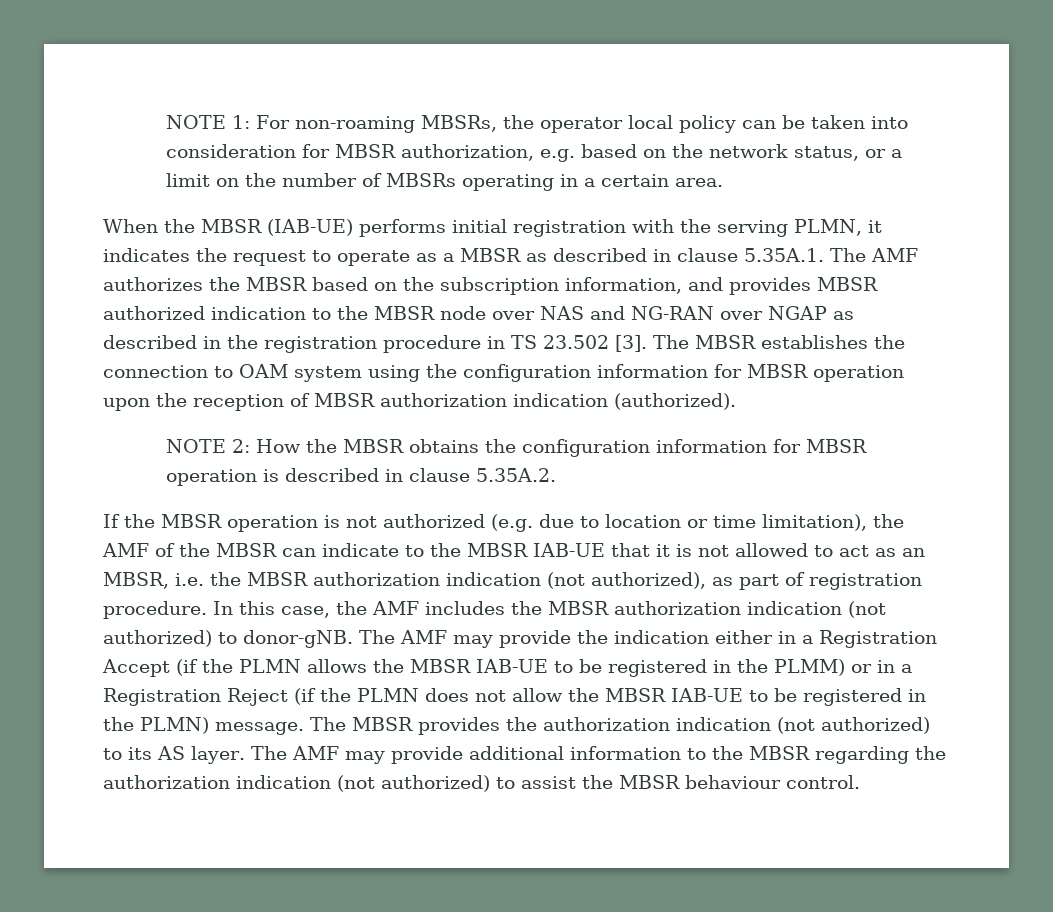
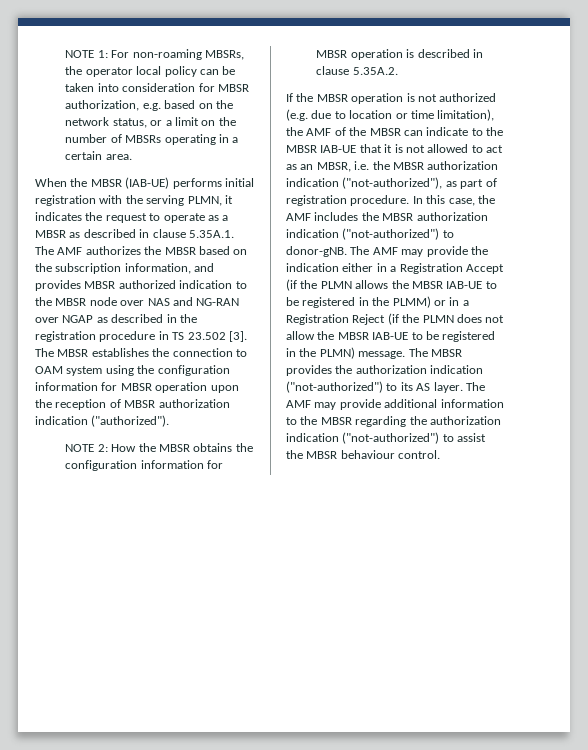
- The MBSR establishes the connection to OAM system using the configuration information for MBSR operation upon the reception of MBSR authorization indication (authorized).
+ The MBSR establishes the connection to OAM system using the configuration information for MBSR operation upon the reception of MBSR authorization indication ("authorized").
- If the MBSR operation is not authorized (e.g. due to location or time limitation), the AMF of the MBSR can indicate to the MBSR IAB-UE that it is not allowed to act as an MBSR, i.e. the MBSR authorization indication (not authorized), as part of registration procedure.
+ If the MBSR operation is not authorized (e.g. due to location or time limitation), the AMF of the MBSR can indicate to the MBSR IAB-UE that it is not allowed to act as an MBSR, i.e. the MBSR authorization indication ("not-authorized"), as part of registration procedure.
- In this case, the AMF includes the MBSR authorization indication (not authorized) to donor-gNB.
+ In this case, the AMF includes the MBSR authorization indication ("not-authorized") to donor-gNB.
- The MBSR provides the authorization indication (not authorized) to its AS layer.
+ The MBSR provides the authorization indication ("not-authorized") to its AS layer.
- The AMF may provide additional information to the MBSR regarding the authorization indication (not authorized) to assist the MBSR behaviour control.
+ The AMF may provide additional information to the MBSR regarding the authorization indication ("not-authorized") to assist the MBSR behaviour control.

